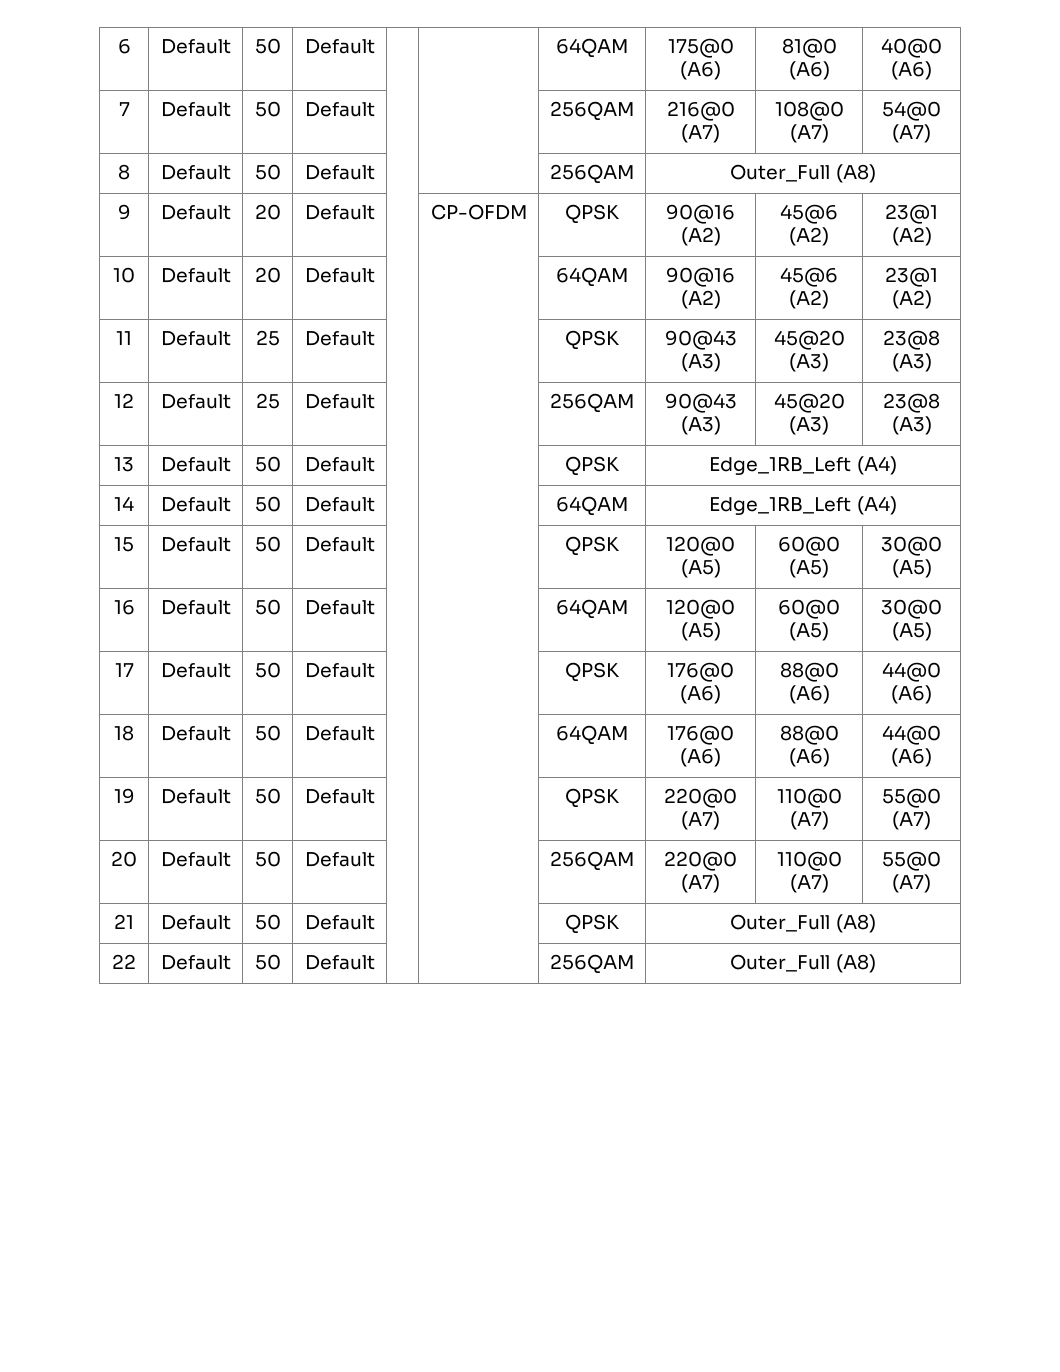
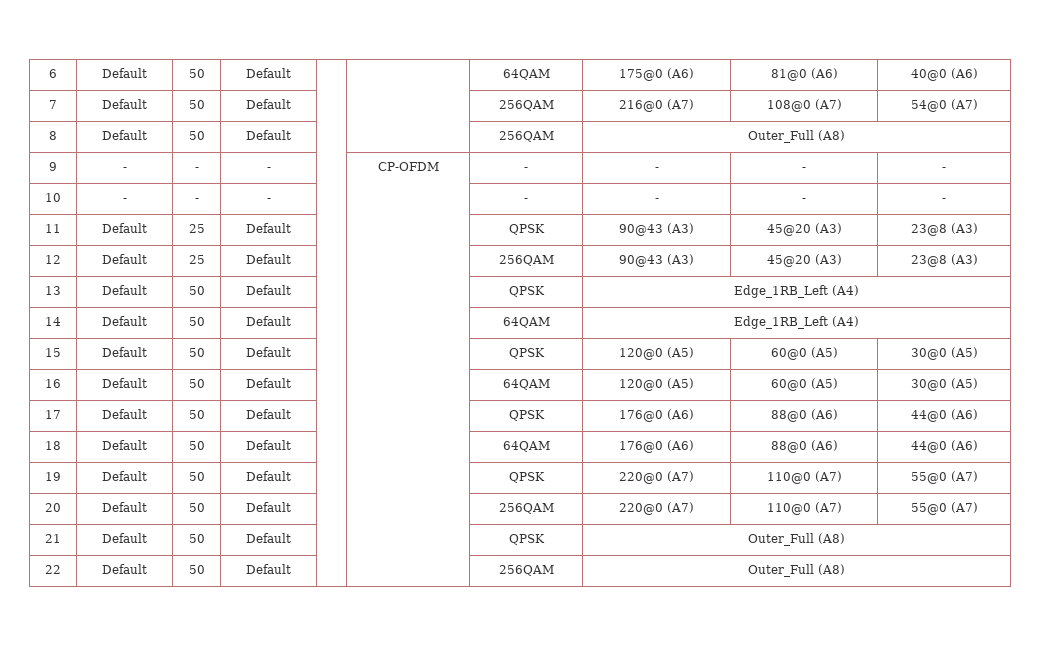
- 9 | Default | 20 | Default | | CP-OFDM | QPSK | 90@16 (A2) | 45@6 (A2) | 23@1 (A2)
- 10 | Default | 20 | Default | | | 64QAM | 90@16 (A2) | 45@6 (A2) | 23@1 (A2)
+ 9 | - | - | - | | CP-OFDM | - | - | - | -
+ 10 | - | - | - | | | - | - | - | -

